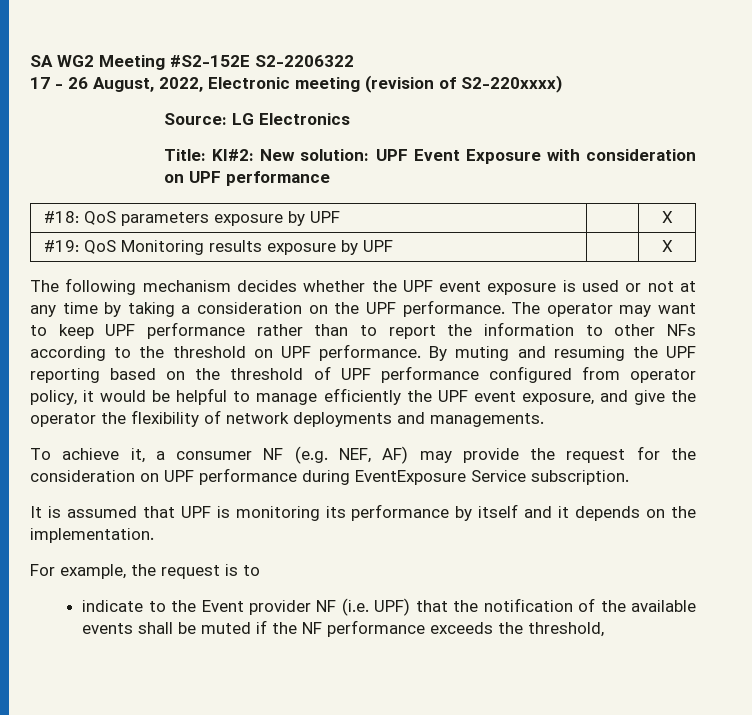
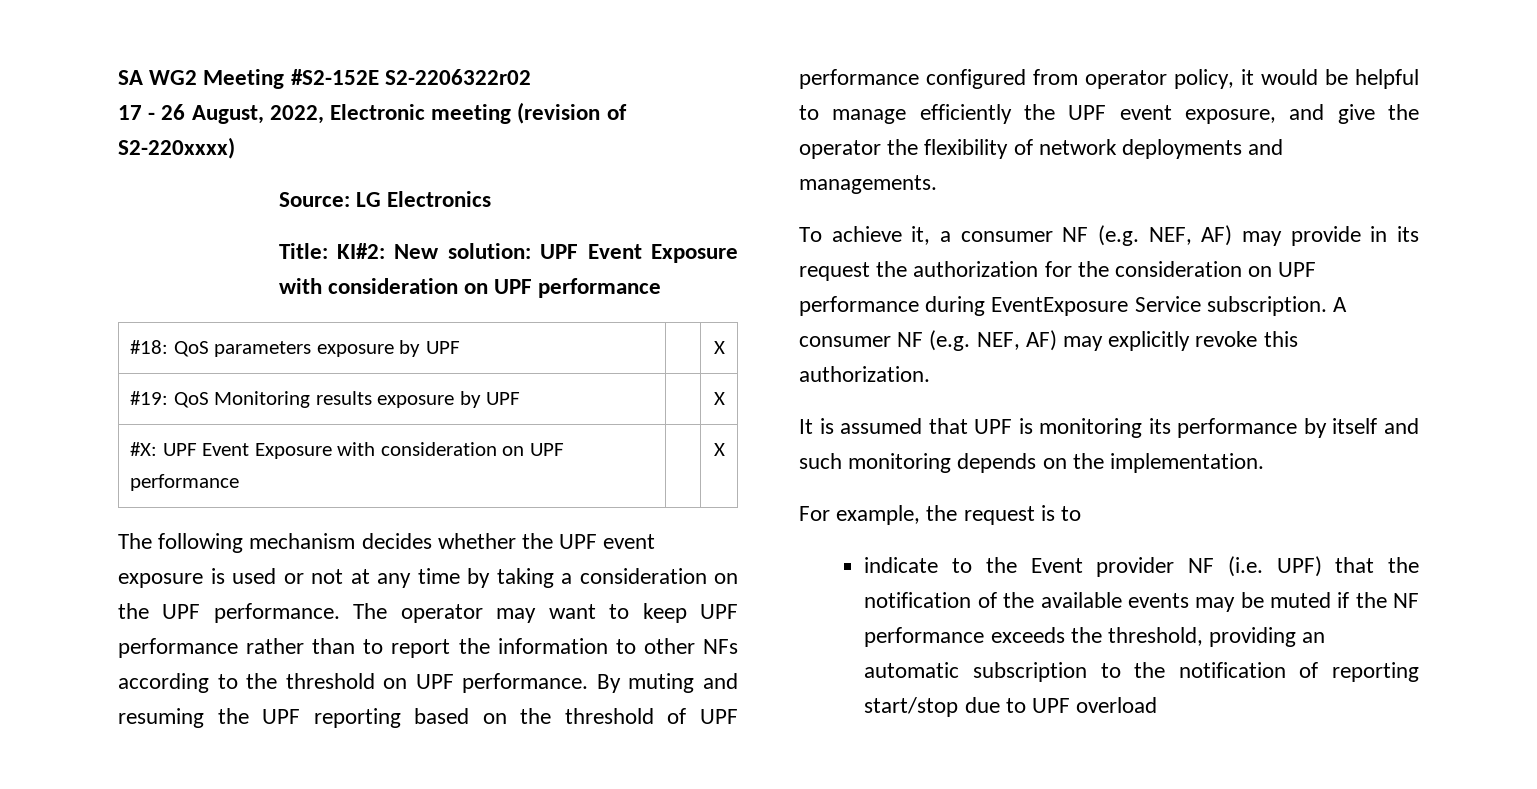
- SA WG2 Meeting #S2-152E S2-2206322
+ SA WG2 Meeting #S2-152E S2-2206322r02
+ #X: UPF Event Exposure with consideration on UPF performance | | X
- To achieve it, a consumer NF (e.g. NEF, AF) may provide the request for the consideration on UPF performance during EventExposure Service subscription.
+ To achieve it, a consumer NF (e.g. NEF, AF) may provide in its request the authorization for the consideration on UPF performance during EventExposure Service subscription. A consumer NF (e.g. NEF, AF) may explicitly revoke this authorization.
- It is assumed that UPF is monitoring its performance by itself and it depends on the implementation.
+ It is assumed that UPF is monitoring its performance by itself and such monitoring depends on the implementation.
- indicate to the Event provider NF (i.e. UPF) that the notification of the available events shall be muted if the NF performance exceeds the threshold,
+ indicate to the Event provider NF (i.e. UPF) that the notification of the available events may be muted if the NF performance exceeds the threshold, providing an automatic subscription to the notification of reporting start/stop due to UPF overload

